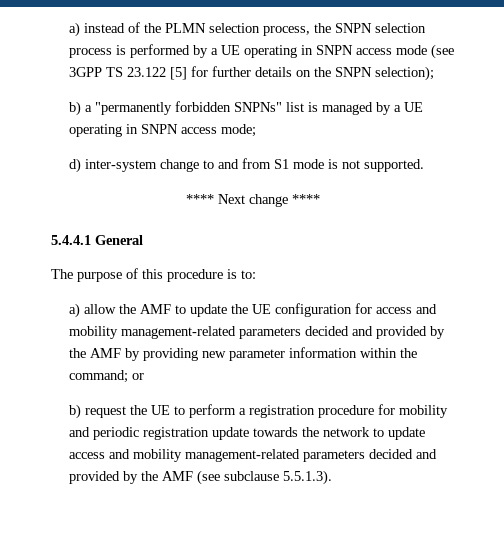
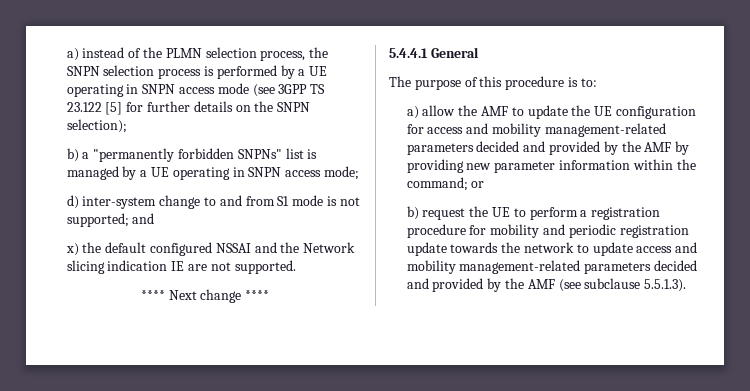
- d) inter-system change to and from S1 mode is not supported.
+ d) inter-system change to and from S1 mode is not supported; and
+ x) the default configured NSSAI and the Network slicing indication IE are not supported.

